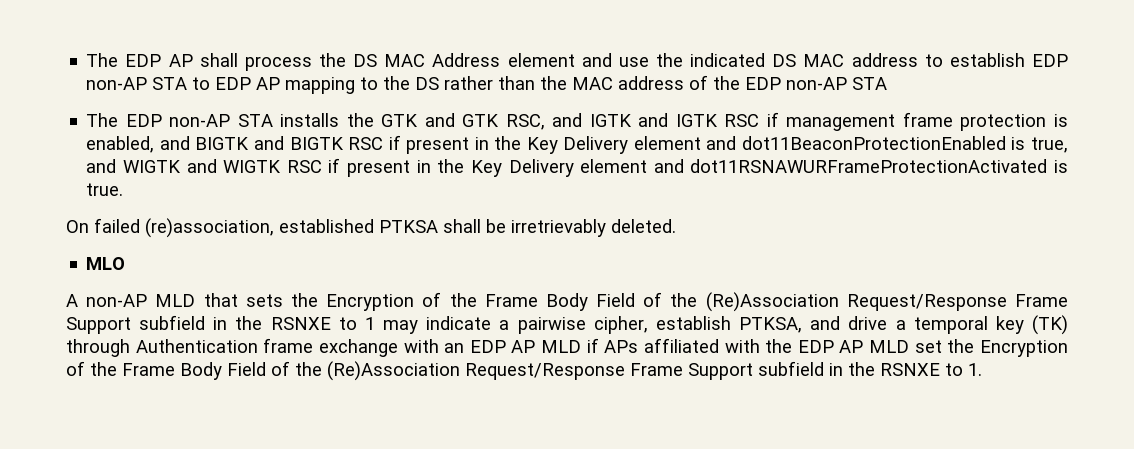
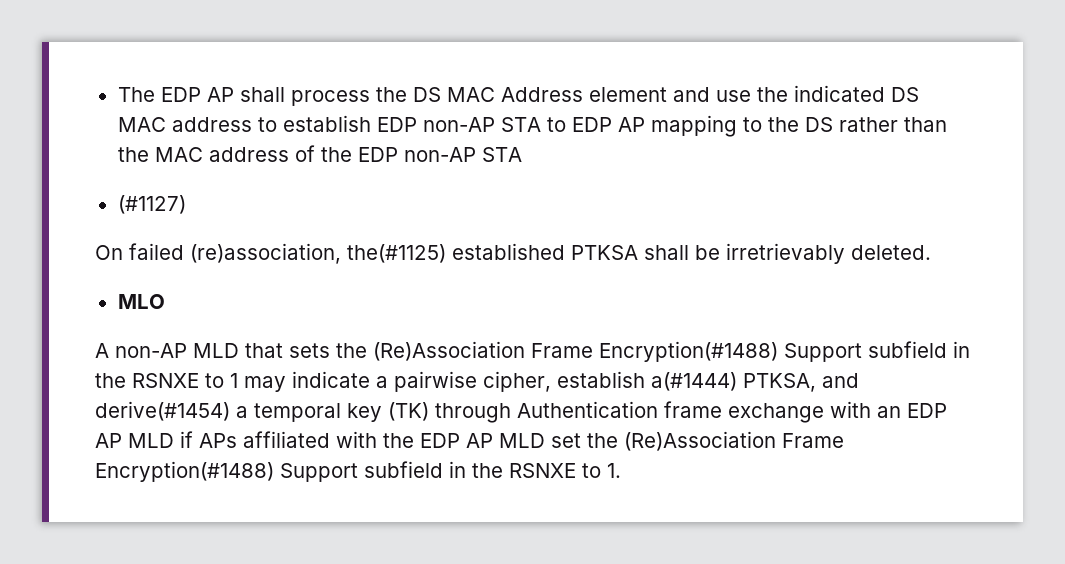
- The EDP non-AP STA installs the GTK and GTK RSC, and IGTK and IGTK RSC if management frame protection is enabled, and BIGTK and BIGTK RSC if present in the Key Delivery element and dot11BeaconProtectionEnabled is true, and WIGTK and WIGTK RSC if present in the Key Delivery element and dot11RSNAWURFrameProtectionActivated is true.
+ (#1127)
- On failed (re)association, established PTKSA shall be irretrievably deleted.
+ On failed (re)association, the(#1125) established PTKSA shall be irretrievably deleted.
- A non-AP MLD that sets the Encryption of the Frame Body Field of the (Re)Association Request/Response Frame Support subfield in the RSNXE to 1 may indicate a pairwise cipher, establish PTKSA, and drive a temporal key (TK) through Authentication frame exchange with an EDP AP MLD if APs affiliated with the EDP AP MLD set the Encryption of the Frame Body Field of the (Re)Association Request/Response Frame Support subfield in the RSNXE to 1.
+ A non-AP MLD that sets the (Re)Association Frame Encryption(#1488) Support subfield in the RSNXE to 1 may indicate a pairwise cipher, establish a(#1444) PTKSA, and derive(#1454) a temporal key (TK) through Authentication frame exchange with an EDP AP MLD if APs affiliated with the EDP AP MLD set the (Re)Association Frame Encryption(#1488) Support subfield in the RSNXE to 1.

